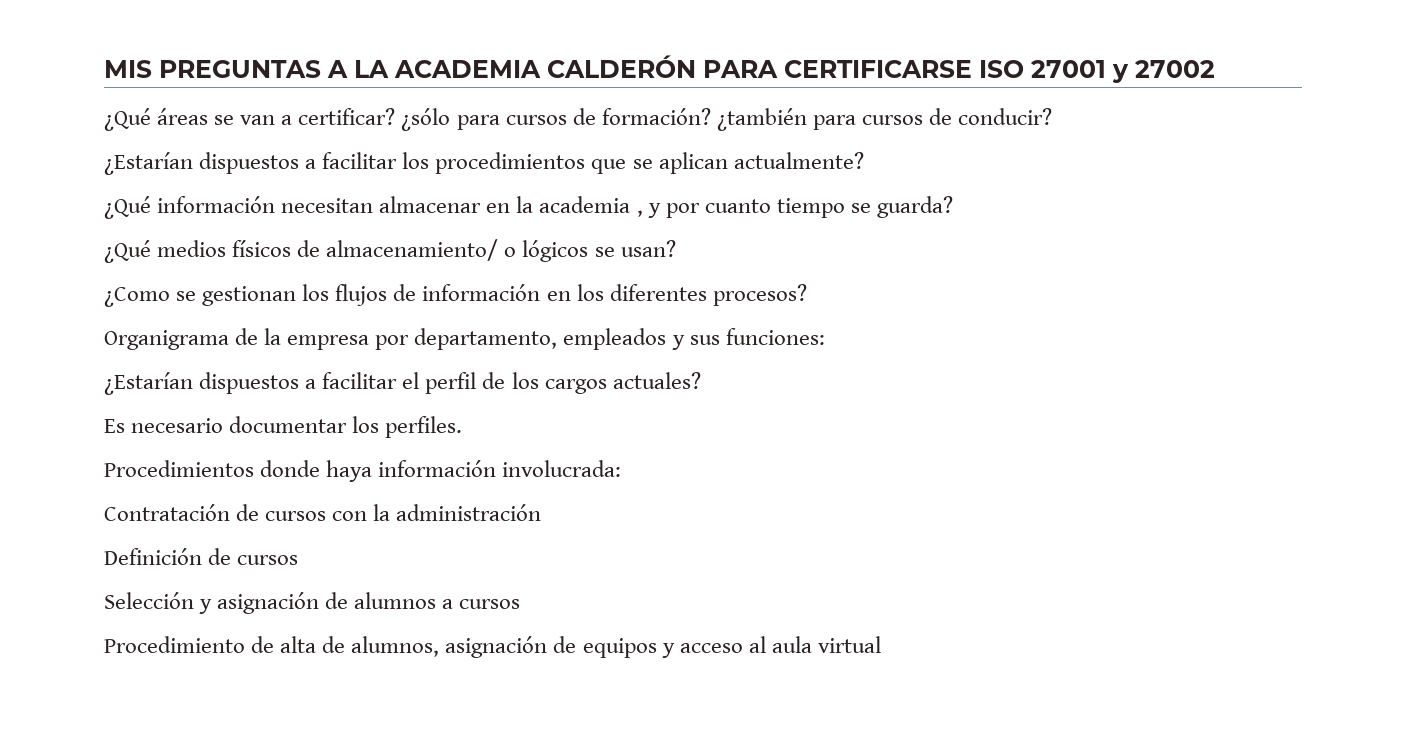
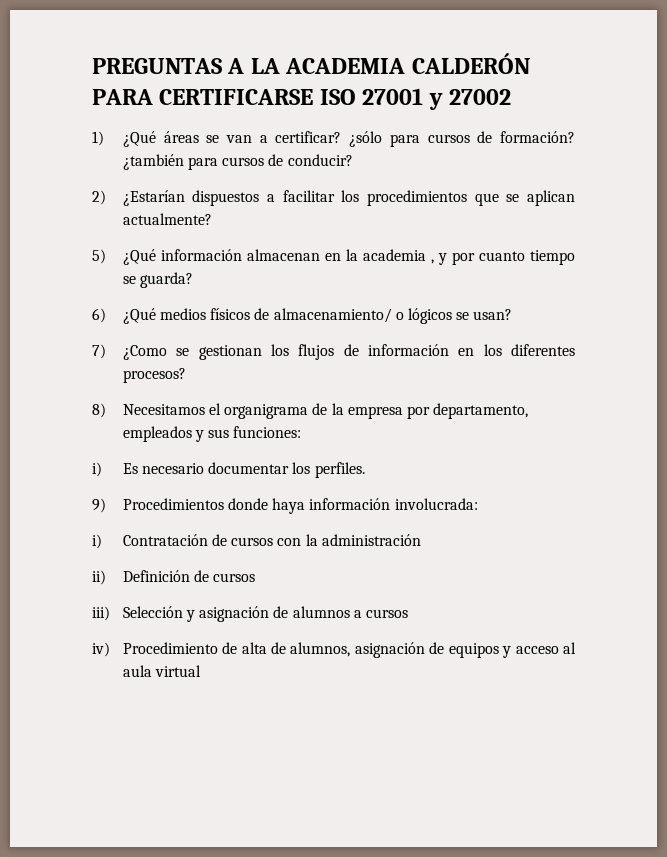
- MIS PREGUNTAS A LA ACADEMIA CALDERÓN PARA CERTIFICARSE ISO 27001 y 27002
+ PREGUNTAS A LA ACADEMIA CALDERÓN PARA CERTIFICARSE ISO 27001 y 27002
- ¿Qué áreas se van a certificar?
+ 1) ¿Qué áreas se van a certificar?
- ¿Estarían dispuestos a facilitar los procedimientos que se aplican actualmente?
+ 2) ¿Estarían dispuestos a facilitar los procedimientos que se aplican actualmente?
- ¿Qué información necesitan almacenar en la academia , y por cuanto tiempo se guarda?
+ 5) ¿Qué información almacenan en la academia , y por cuanto tiempo se guarda?
- ¿Qué medios físicos de almacenamiento/ o lógicos se usan?
+ 6) ¿Qué medios físicos de almacenamiento/ o lógicos se usan?
- ¿Como se gestionan los flujos de información en los diferentes procesos?
+ 7) ¿Como se gestionan los flujos de información en los diferentes procesos?
- Organigrama de la empresa por departamento, empleados y sus funciones:
+ 8) Necesitamos el organigrama de la empresa por departamento, empleados y sus funciones:
- ¿Estarían dispuestos a facilitar el perfil de los cargos actuales?
- Es necesario documentar los perfiles.
+ i) Es necesario documentar los perfiles.
- Procedimientos donde haya información involucrada:
+ 9) Procedimientos donde haya información involucrada:
- Contratación de cursos con la administración
+ i) Contratación de cursos con la administración
- Definición de cursos
+ ii) Definición de cursos
- Selección y asignación de alumnos a cursos
+ iii) Selección y asignación de alumnos a cursos
- Procedimiento de alta de alumnos, asignación de equipos y acceso al aula virtual
+ iv) Procedimiento de alta de alumnos, asignación de equipos y acceso al aula virtual

